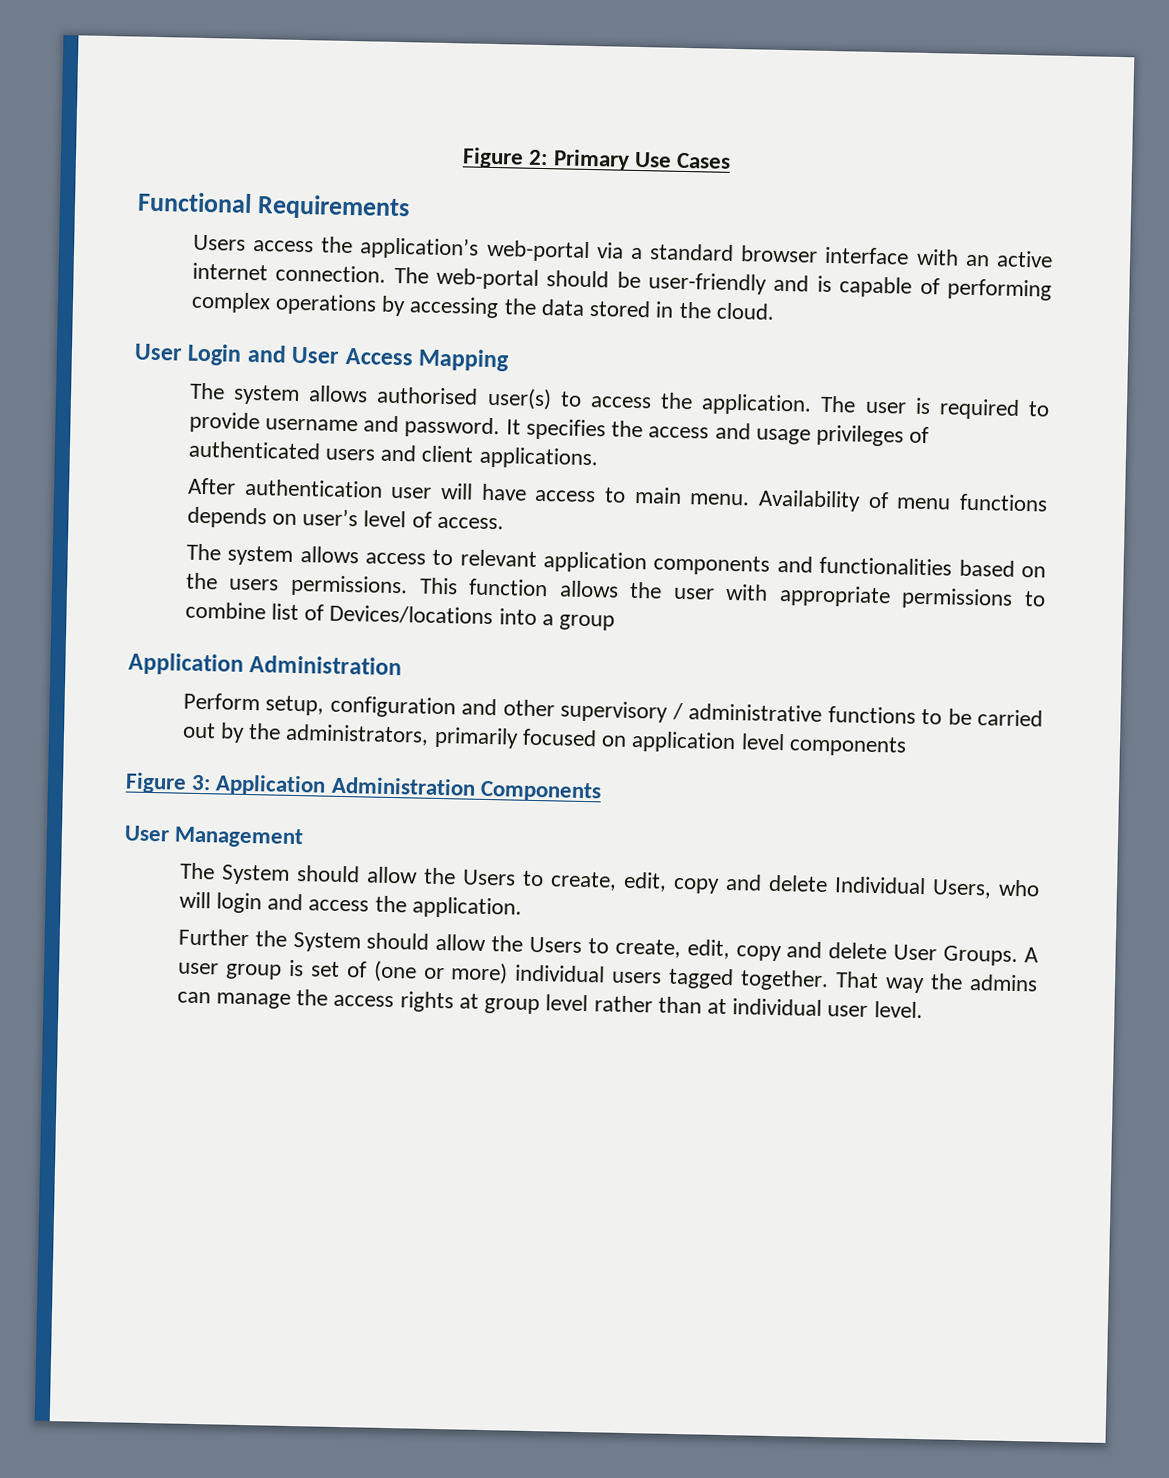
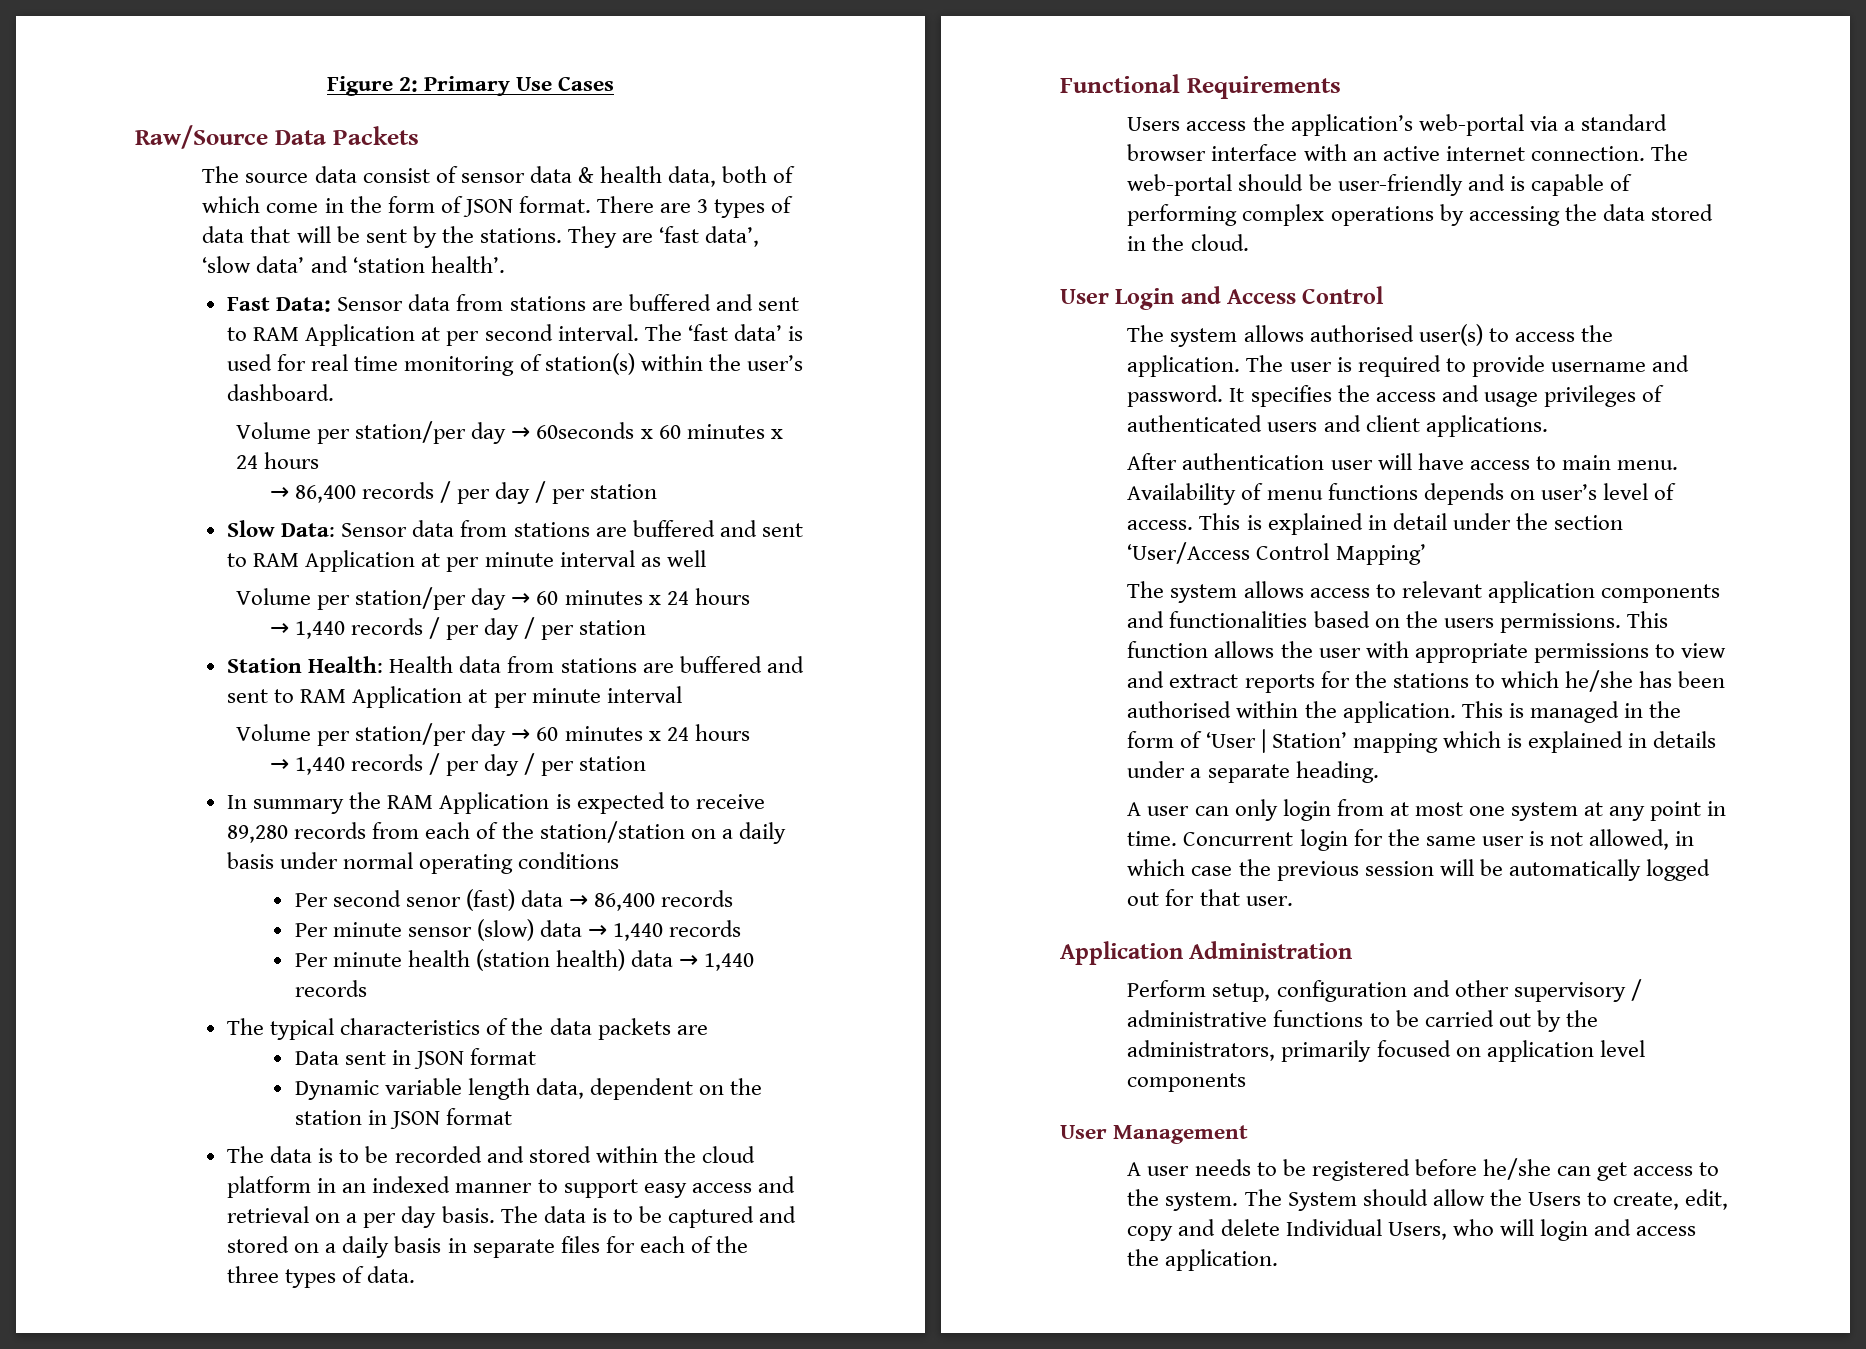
+ Raw/Source Data Packets
+ The source data consist of sensor data & health data, both of which come in the form of JSON format. There are 3 types of data that will be sent by the stations. They are ‘fast data’, ‘slow data’ and ‘station health’.
+ Fast Data: Sensor data from stations are buffered and sent to RAM Application at per second interval. The ‘fast data’ is used for real time monitoring of station(s) within the user’s dashboard.
+ Volume per station/per day → 60seconds x 60 minutes x 24 hours
+ → 86,400 records / per day / per station
+ Slow Data: Sensor data from stations are buffered and sent to RAM Application at per minute interval as well
+ Volume per station/per day → 60 minutes x 24 hours
+ → 1,440 records / per day / per station
+ Station Health: Health data from stations are buffered and sent to RAM Application at per minute interval
+ Volume per station/per day → 60 minutes x 24 hours
+ → 1,440 records / per day / per station
+ In summary the RAM Application is expected to receive 89,280 records from each of the station/station on a daily basis under normal operating conditions
+ Per second senor (fast) data → 86,400 records
+ Per minute sensor (slow) data → 1,440 records
+ Per minute health (station health) data → 1,440 records
+ The typical characteristics of the data packets are
+ Data sent in JSON format
+ Dynamic variable length data, dependent on the station in JSON format
+ The data is to be recorded and stored within the cloud platform in an indexed manner to support easy access and retrieval on a per day basis. The data is to be captured and stored on a daily basis in separate files for each of the three types of data.
- User Login and User Access Mapping
+ User Login and Access Control
+ This is explained in detail under the section ‘User/Access Control Mapping’
- This function allows the user with appropriate permissions to combine list of Devices/locations into a group
+ This function allows the user with appropriate permissions to view and extract reports for the stations to which he/she has been authorised within the application. This is managed in the form of ‘User | Station’ mapping which is explained in details under a separate heading.
+ A user can only login from at most one system at any point in time. Concurrent login for the same user is not allowed, in which case the previous session will be automatically logged out for that user.
- Figure 3: Application Administration Components
  User Management
- The System should allow the Users to create, edit, copy and delete Individual Users, who will login and access the application.
+ A user needs to be registered before he/she can get access to the system. The System should allow the Users to create, edit, copy and delete Individual Users, who will login and access the application.
- Further the System should allow the Users to create, edit, copy and delete User Groups. A user group is set of (one or more) individual users tagged together. That way the admins can manage the access rights at group level rather than at individual user level.

